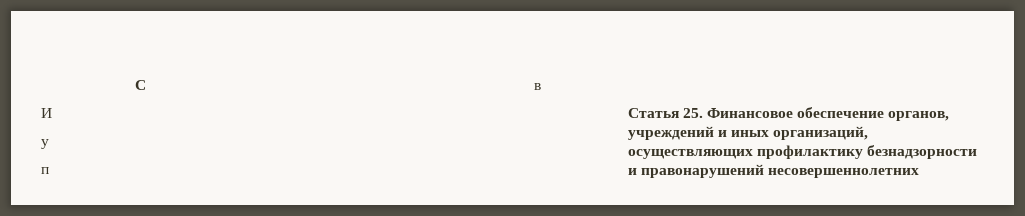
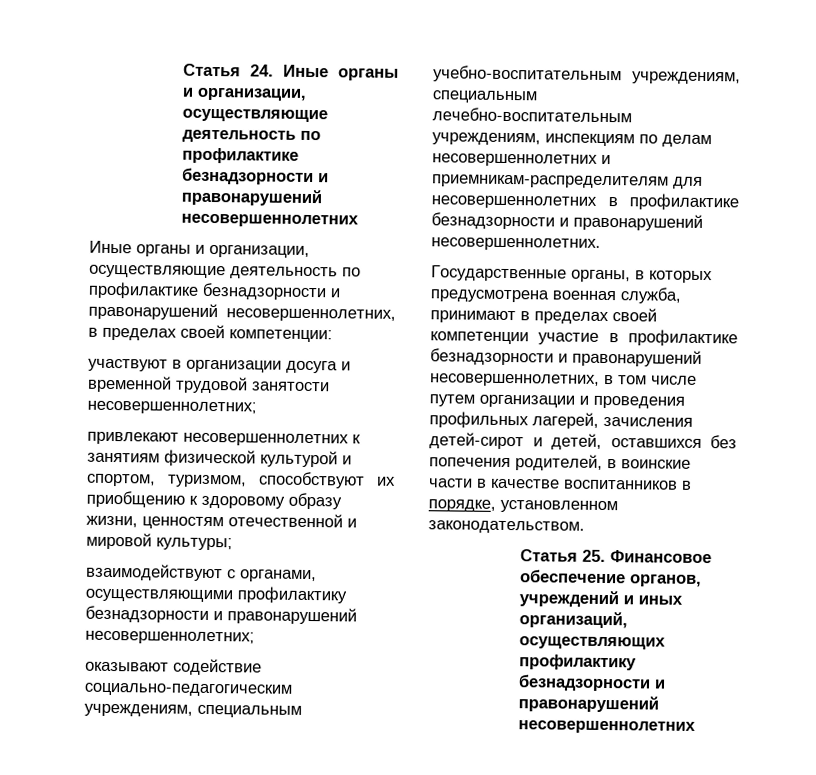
- С
- И
- у
- п
- в
+ Статья 24. Иные органы и организации, осуществляющие деятельность по профилактике безнадзорности и правонарушений несовершеннолетних
+ Иные органы и организации, осуществляющие деятельность по профилактике безнадзорности и правонарушений несовершеннолетних, в пределах своей компетенции:
+ участвуют в организации досуга и временной трудовой занятости несовершеннолетних;
+ привлекают несовершеннолетних к занятиям физической культурой и спортом, туризмом, способствуют их приобщению к здоровому образу жизни, ценностям отечественной и мировой культуры;
+ взаимодействуют с органами, осуществляющими профилактику безнадзорности и правонарушений несовершеннолетних;
+ оказывают содействие социально-педагогическим учреждениям, специальным учебно-воспитательным учреждениям, специальным лечебно-воспитательным учреждениям, инспекциям по делам несовершеннолетних и приемникам-распределителям для несовершеннолетних в профилактике безнадзорности и правонарушений несовершеннолетних.
+ Государственные органы, в которых предусмотрена военная служба, принимают в пределах своей компетенции участие в профилактике безнадзорности и правонарушений несовершеннолетних, в том числе путем организации и проведения профильных лагерей, зачисления детей-сирот и детей, оставшихся без попечения родителей, в воинские части в качестве воспитанников в порядке, установленном законодательством.

